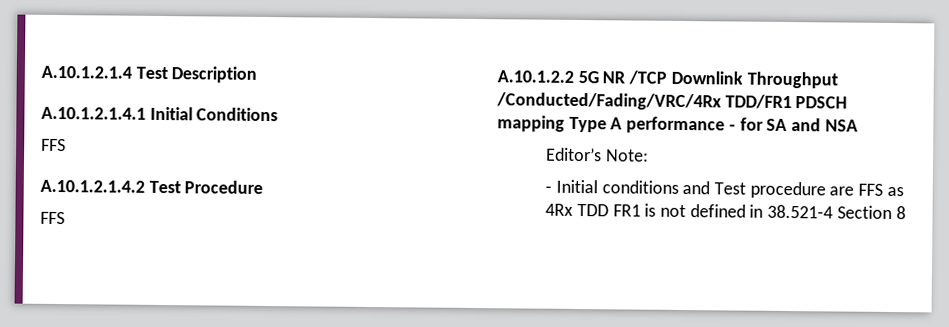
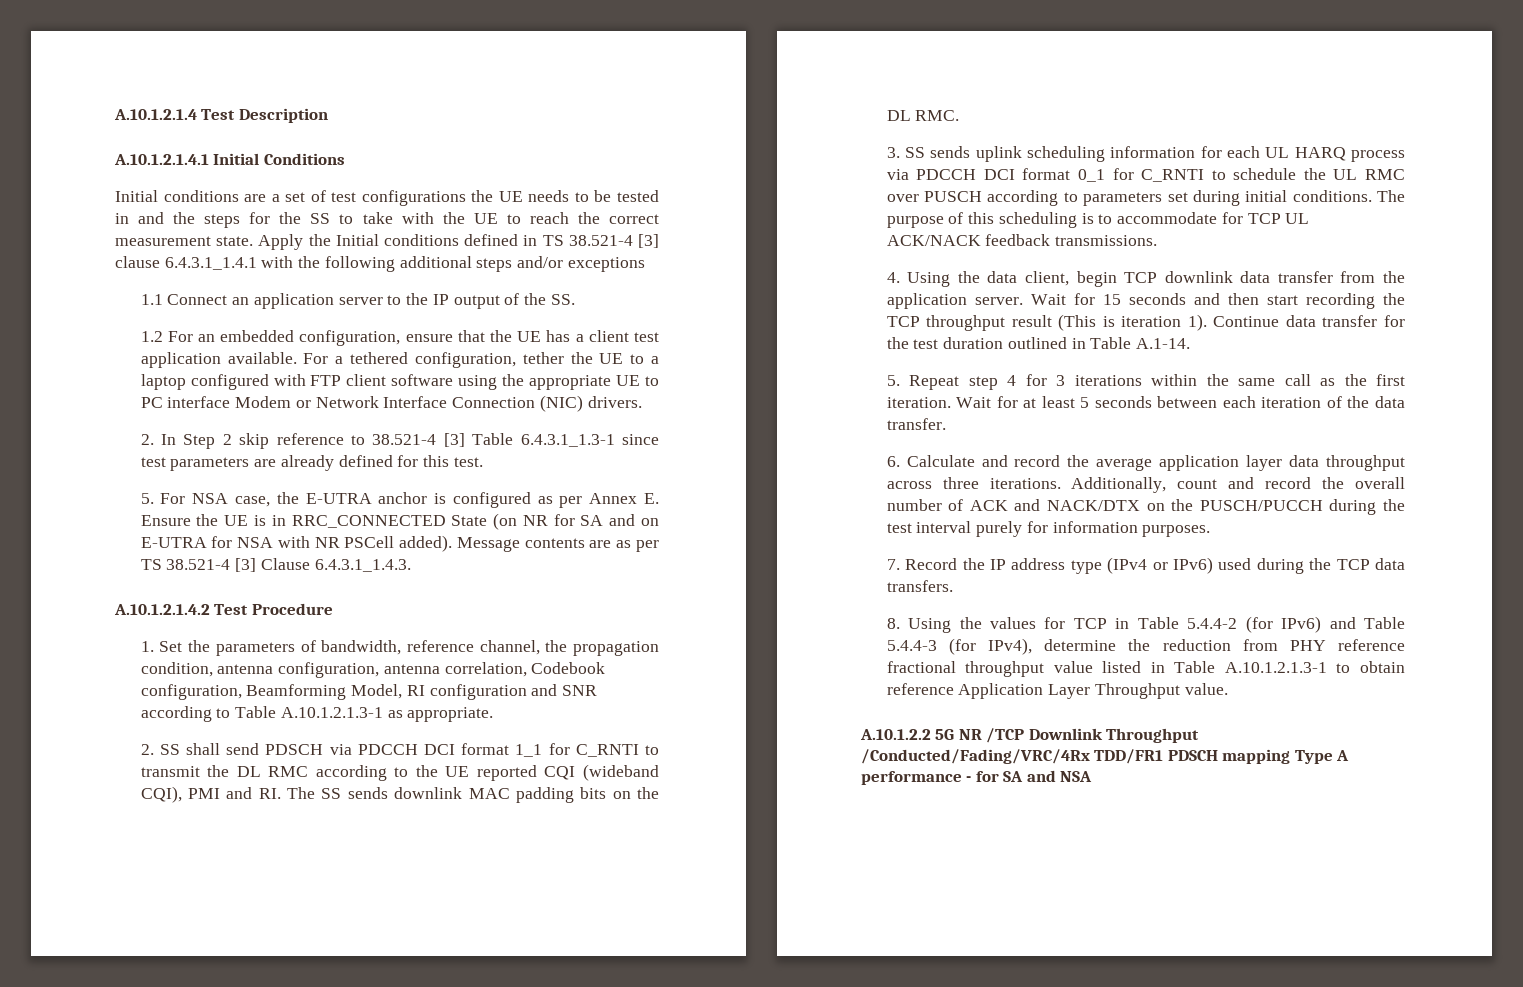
  A.10.1.2.1.4.1 Initial Conditions
- FFS
+ Initial conditions are a set of test configurations the UE needs to be tested in and the steps for the SS to take with the UE to reach the correct measurement state. Apply the Initial conditions defined in TS 38.521-4 [3] clause 6.4.3.1_1.4.1 with the following additional steps and/or exceptions
+ 1.1 Connect an application server to the IP output of the SS.
+ 1.2 For an embedded configuration, ensure that the UE has a client test application available. For a tethered configuration, tether the UE to a laptop configured with FTP client software using the appropriate UE to PC interface Modem or Network Interface Connection (NIC) drivers.
+ 2. In Step 2 skip reference to 38.521-4 [3] Table 6.4.3.1_1.3-1 since test parameters are already defined for this test.
+ 5. For NSA case, the E-UTRA anchor is configured as per Annex E. Ensure the UE is in RRC_CONNECTED State (on NR for SA and on E-UTRA for NSA with NR PSCell added). Message contents are as per TS 38.521-4 [3] Clause 6.4.3.1_1.4.3.
  A.10.1.2.1.4.2 Test Procedure
- FFS
+ 1. Set the parameters of bandwidth, reference channel, the propagation condition, antenna configuration, antenna correlation, Codebook configuration, Beamforming Model, RI configuration and SNR according to Table A.10.1.2.1.3-1 as appropriate.
+ 2. SS shall send PDSCH via PDCCH DCI format 1_1 for C_RNTI to transmit the DL RMC according to the UE reported CQI (wideband CQI), PMI and RI. The SS sends downlink MAC padding bits on the DL RMC.
+ 3. SS sends uplink scheduling information for each UL HARQ process via PDCCH DCI format 0_1 for C_RNTI to schedule the UL RMC over PUSCH according to parameters set during initial conditions. The purpose of this scheduling is to accommodate for TCP UL ACK/NACK feedback transmissions.
+ 4. Using the data client, begin TCP downlink data transfer from the application server. Wait for 15 seconds and then start recording the TCP throughput result (This is iteration 1). Continue data transfer for the test duration outlined in Table A.1-14.
+ 5. Repeat step 4 for 3 iterations within the same call as the first iteration. Wait for at least 5 seconds between each iteration of the data transfer.
+ 6. Calculate and record the average application layer data throughput across three iterations. Additionally, count and record the overall number of ACK and NACK/DTX on the PUSCH/PUCCH during the test interval purely for information purposes.
+ 7. Record the IP address type (IPv4 or IPv6) used during the TCP data transfers.
+ 8. Using the values for TCP in Table 5.4.4-2 (for IPv6) and Table 5.4.4-3 (for IPv4), determine the reduction from PHY reference fractional throughput value listed in Table A.10.1.2.1.3-1 to obtain reference Application Layer Throughput value.
- Editor’s Note:
- - Initial conditions and Test procedure are FFS as 4Rx TDD FR1 is not defined in 38.521-4 Section 8

